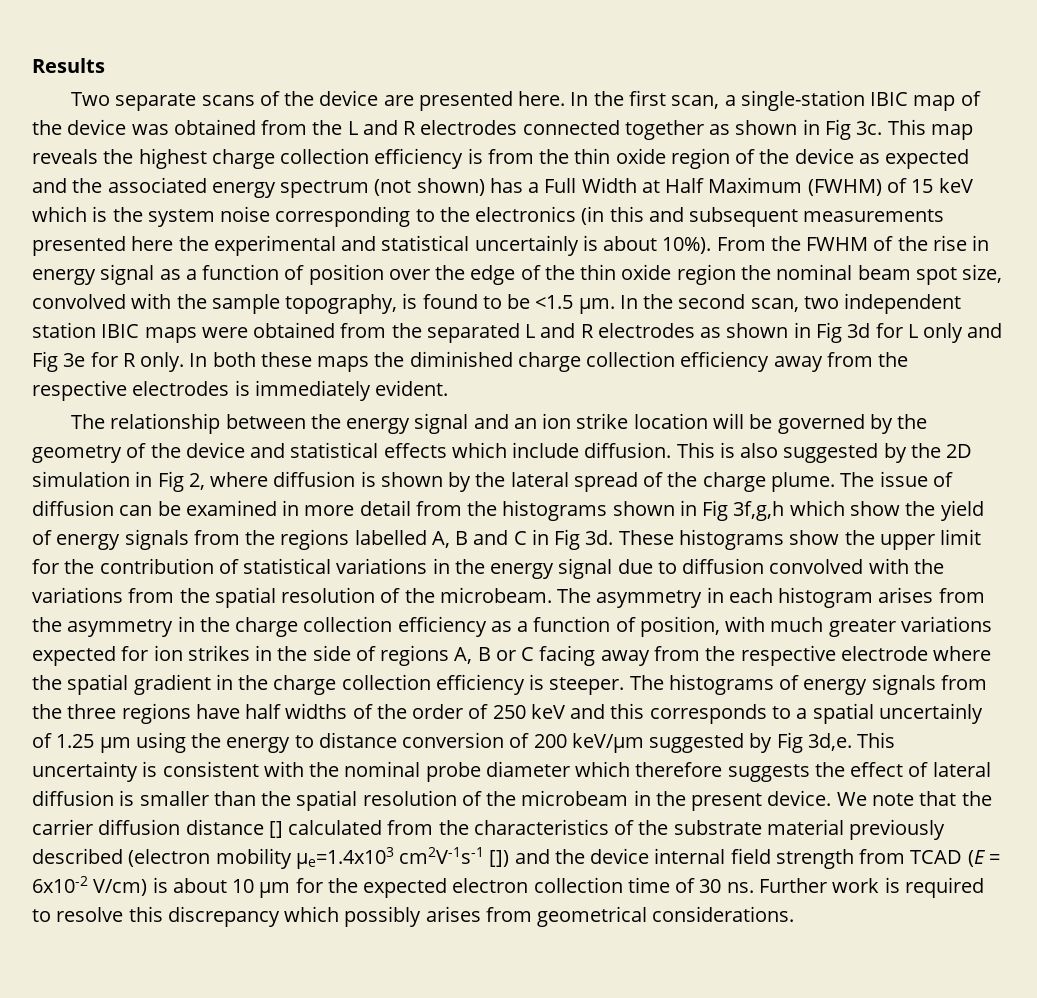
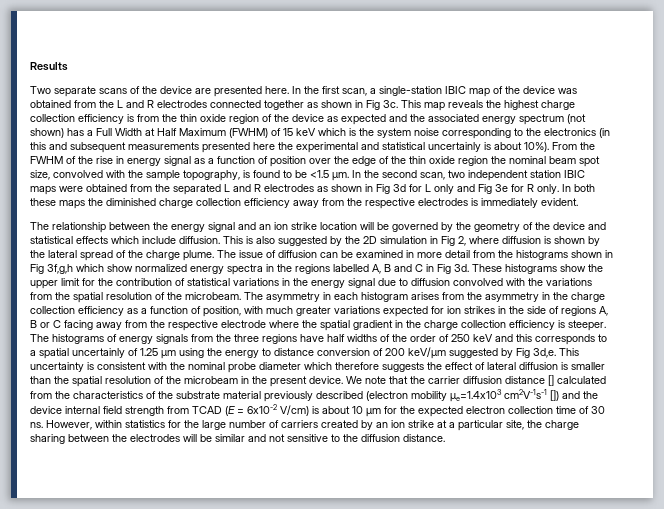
- The issue of diffusion can be examined in more detail from the histograms shown in Fig 3f,g,h which show the yield of energy signals from the regions labelled A, B and C in Fig 3d.
+ The issue of diffusion can be examined in more detail from the histograms shown in Fig 3f,g,h which show normalized energy spectra in the regions labelled A, B and C in Fig 3d.
- Further work is required to resolve this discrepancy which possibly arises from geometrical considerations.
+ However, within statistics for the large number of carriers created by an ion strike at a particular site, the charge sharing between the electrodes will be similar and not sensitive to the diffusion distance.

